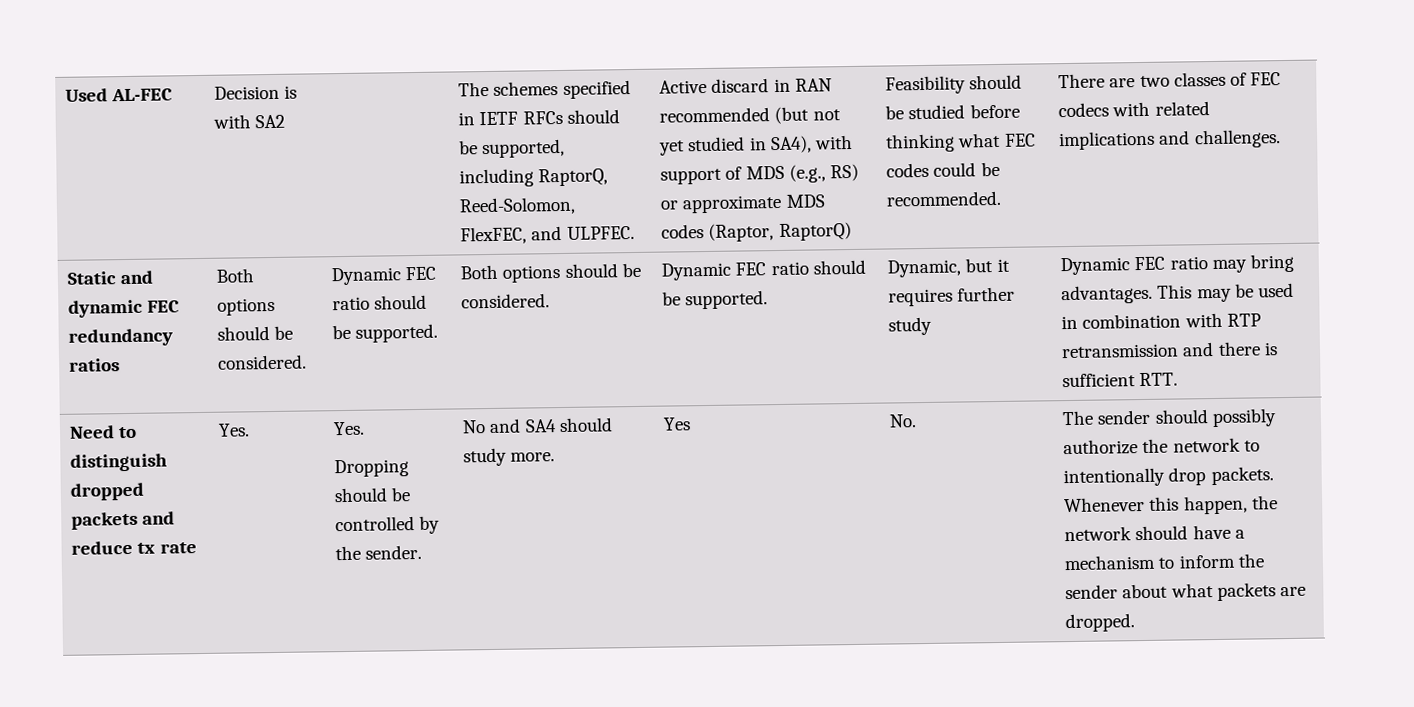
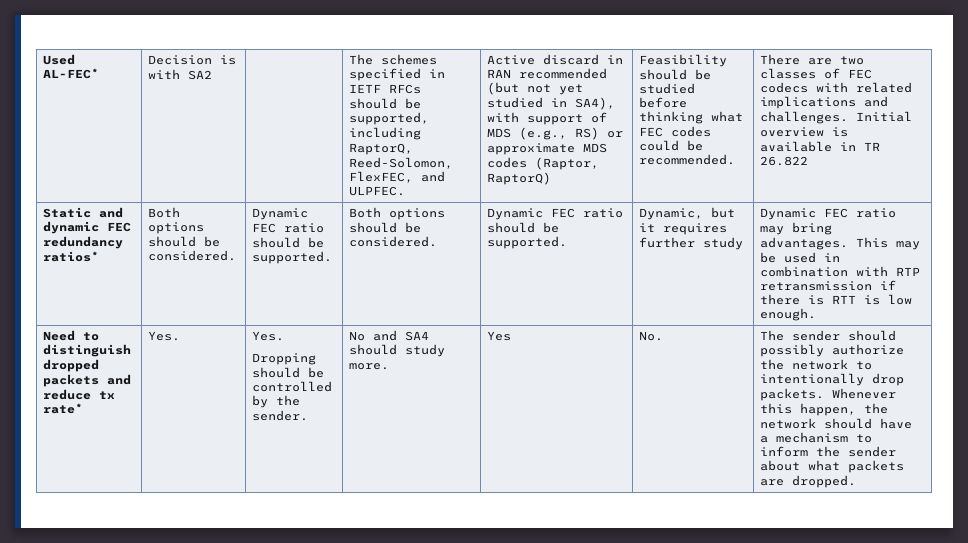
- Used AL-FEC
+ Used AL-FEC*
+ Initial overview is available in TR 26.822
- Static and dynamic FEC redundancy ratios
+ Static and dynamic FEC redundancy ratios*
- This may be used in combination with RTP retransmission and there is sufficient RTT.
+ This may be used in combination with RTP retransmission if there is RTT is low enough.
- Need to distinguish dropped packets and reduce tx rate
+ Need to distinguish dropped packets and reduce tx rate*

